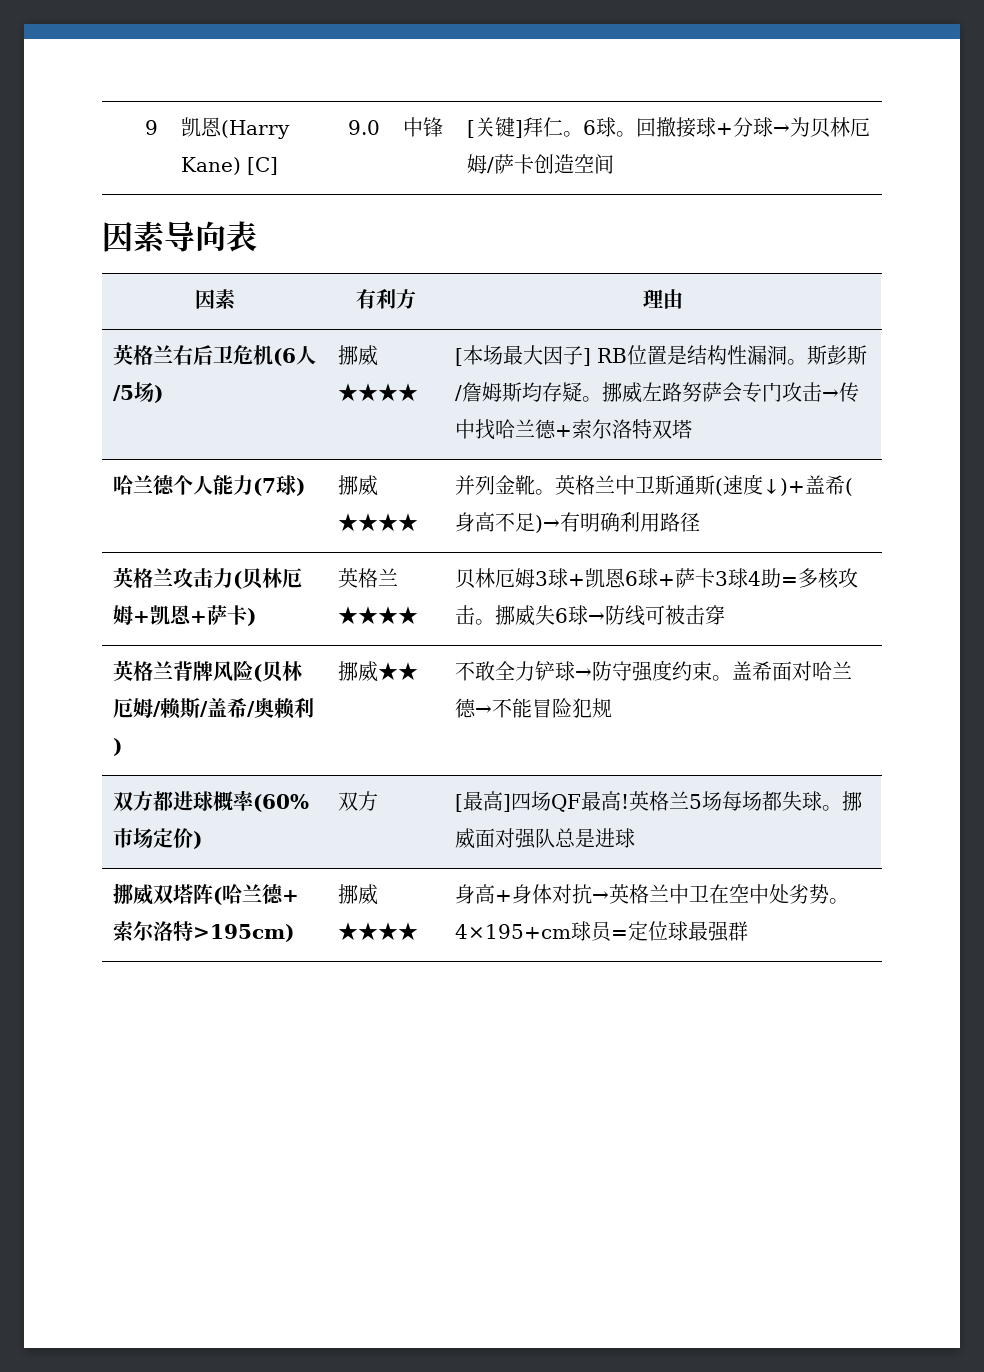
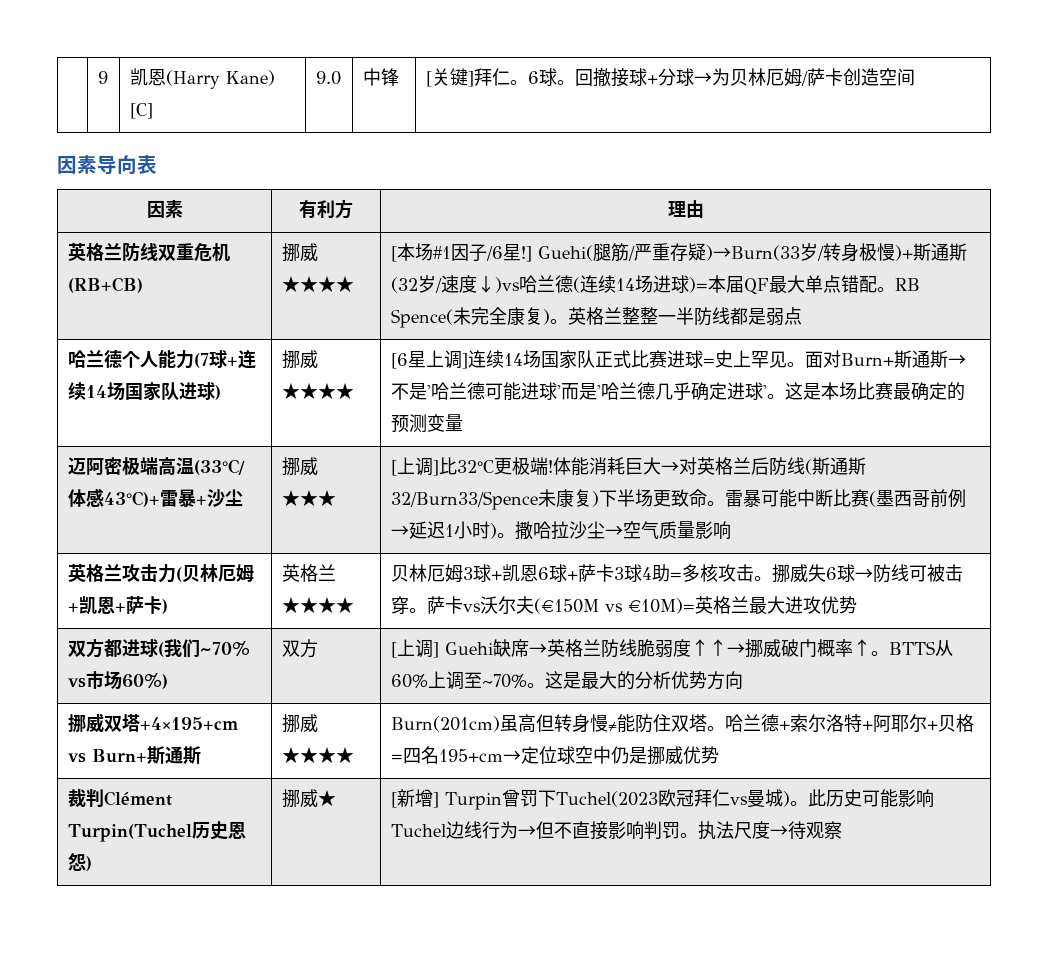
- 英格兰右后卫危机(6人/5场) | 挪威★★★★ | [本场最大因子] RB位置是结构性漏洞。斯彭斯/詹姆斯均存疑。挪威左路努萨会专门攻击→传中找哈兰德+索尔洛特双塔
+ 英格兰防线双重危机(RB+CB) | 挪威★★★★ | [本场#1因子/6星!] Guehi(腿筋/严重存疑)→Burn(33岁/转身极慢)+斯通斯(32岁/速度↓)vs哈兰德(连续14场进球)=本届QF最大单点错配。RB Spence(未完全康复)。英格兰整整一半防线都是弱点
- 哈兰德个人能力(7球) | 挪威★★★★ | 并列金靴。英格兰中卫斯通斯(速度↓)+盖希(身高不足)→有明确利用路径
+ 哈兰德个人能力(7球+连续14场国家队进球) | 挪威★★★★ | [6星上调]连续14场国家队正式比赛进球=史上罕见。面对Burn+斯通斯→不是'哈兰德可能进球'而是'哈兰德几乎确定进球'。这是本场比赛最确定的预测变量
+ 迈阿密极端高温(33°C/体感43°C)+雷暴+沙尘 | 挪威★★★ | [上调]比32°C更极端!体能消耗巨大→对英格兰后防线(斯通斯32/Burn33/Spence未康复)下半场更致命。雷暴可能中断比赛(墨西哥前例→延迟1小时)。撒哈拉沙尘→空气质量影响
- 挪威失6球→防线可被击穿
- 英格兰背牌风险(贝林厄姆/赖斯/盖希/奥赖利) | 挪威★★ | 不敢全力铲球→防守强度约束。盖希面对哈兰德→不能冒险犯规
- 双方都进球概率(60%市场定价) | 双方 | [最高]四场QF最高!英格兰5场每场都失球。挪威面对强队总是进球
- 挪威双塔阵(哈兰德+索尔洛特>195cm) | 挪威★★★★ | 身高+身体对抗→英格兰中卫在空中处劣势。4×195+cm球员=定位球最强群
+ 挪威失6球→防线可被击穿。萨卡vs沃尔夫(€150M vs €10M)=英格兰最大进攻优势
+ 双方都进球(我们~70% vs市场60%) | 双方 | [上调] Guehi缺席→英格兰防线脆弱度↑↑→挪威破门概率↑。BTTS从60%上调至~70%。这是最大的分析优势方向
+ 挪威双塔+4×195+cm vs Burn+斯通斯 | 挪威★★★★ | Burn(201cm)虽高但转身慢≠能防住双塔。哈兰德+索尔洛特+阿耶尔+贝格=四名195+cm→定位球空中仍是挪威优势
+ 裁判Clément Turpin(Tuchel历史恩怨) | 挪威★ | [新增] Turpin曾罚下Tuchel(2023欧冠拜仁vs曼城)。此历史可能影响Tuchel边线行为→但不直接影响判罚。执法尺度→待观察

